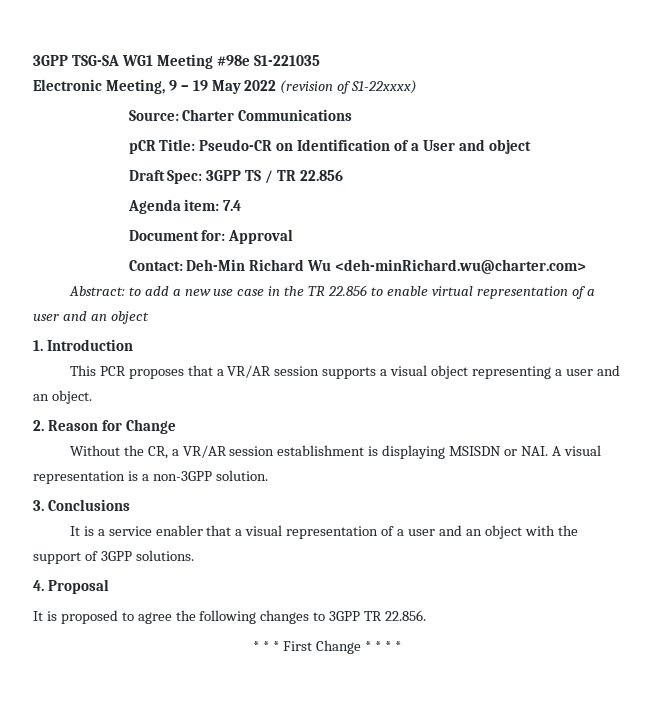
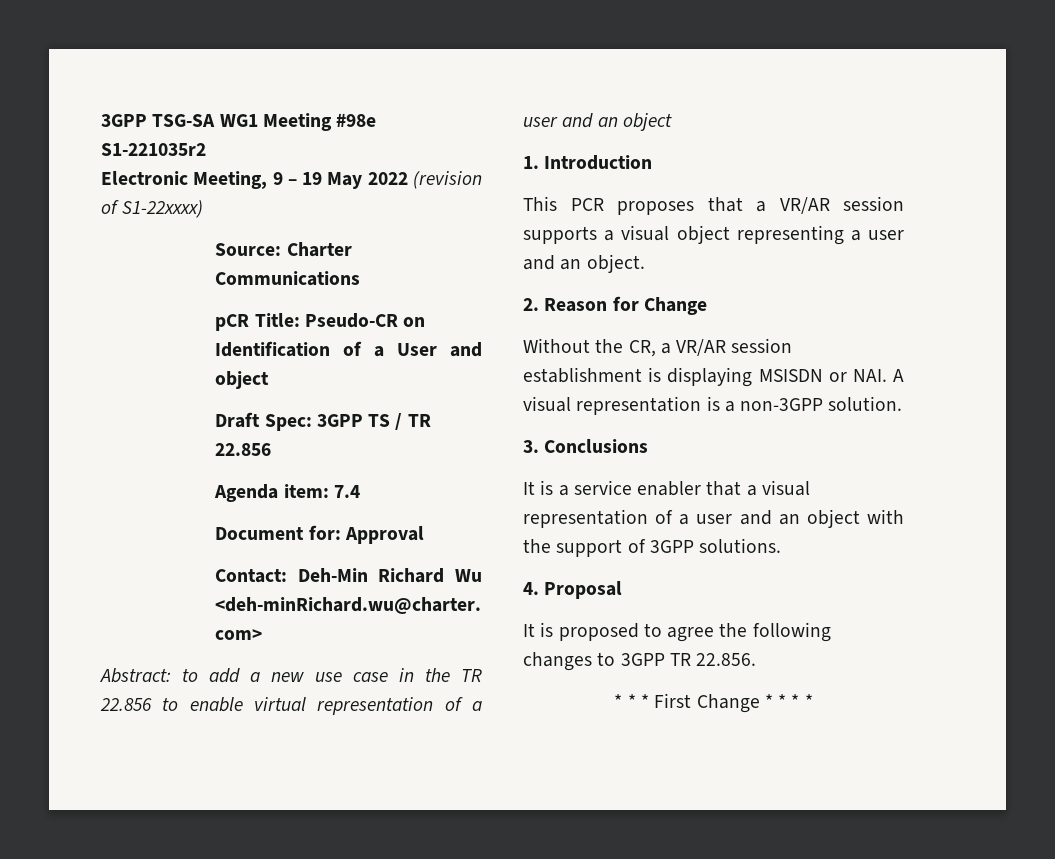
- 3GPP TSG-SA WG1 Meeting #98e S1-221035
+ 3GPP TSG-SA WG1 Meeting #98e S1-221035r2

